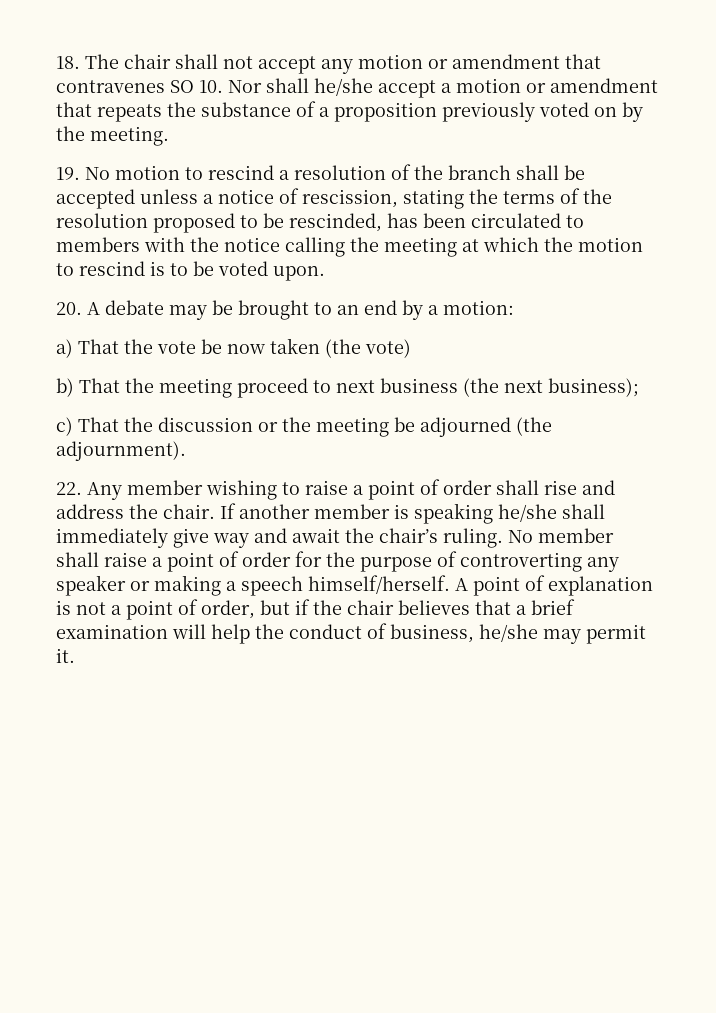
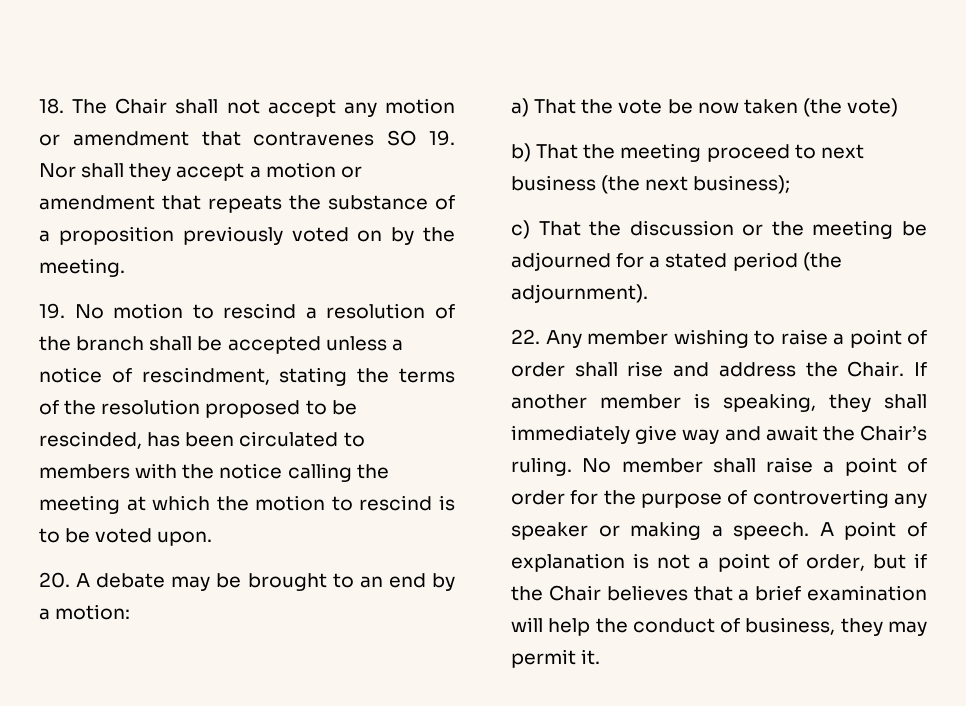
- 18. The chair shall not accept any motion or amendment that contravenes SO 10. Nor shall he/she accept a motion or amendment that repeats the substance of a proposition previously voted on by the meeting.
+ 18. The Chair shall not accept any motion or amendment that contravenes SO 19. Nor shall they accept a motion or amendment that repeats the substance of a proposition previously voted on by the meeting.
- 19. No motion to rescind a resolution of the branch shall be accepted unless a notice of rescission, stating the terms of the resolution proposed to be rescinded, has been circulated to members with the notice calling the meeting at which the motion to rescind is to be voted upon.
+ 19. No motion to rescind a resolution of the branch shall be accepted unless a notice of rescindment, stating the terms of the resolution proposed to be rescinded, has been circulated to members with the notice calling the meeting at which the motion to rescind is to be voted upon.
- c) That the discussion or the meeting be adjourned (the adjournment).
+ c) That the discussion or the meeting be adjourned for a stated period (the adjournment).
- 22. Any member wishing to raise a point of order shall rise and address the chair.
+ 22. Any member wishing to raise a point of order shall rise and address the Chair.
- If another member is speaking he/she shall immediately give way and await the chair’s ruling.
+ If another member is speaking, they shall immediately give way and await the Chair’s ruling.
- No member shall raise a point of order for the purpose of controverting any speaker or making a speech himself/herself.
+ No member shall raise a point of order for the purpose of controverting any speaker or making a speech.
- A point of explanation is not a point of order, but if the chair believes that a brief examination will help the conduct of business, he/she may permit it.
+ A point of explanation is not a point of order, but if the Chair believes that a brief examination will help the conduct of business, they may permit it.

